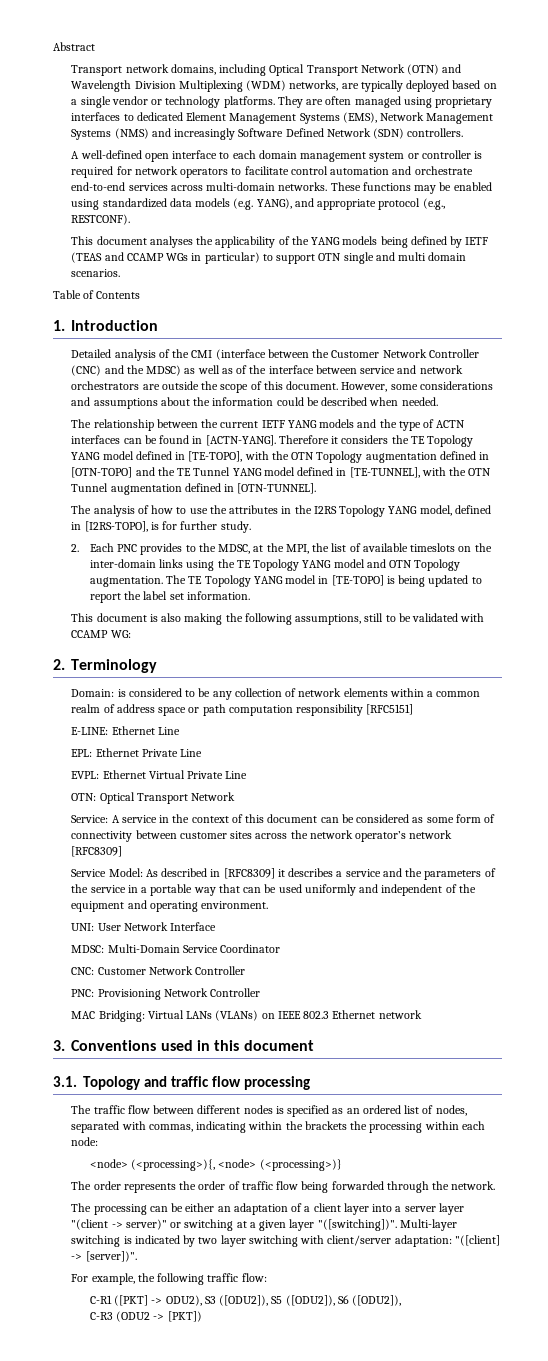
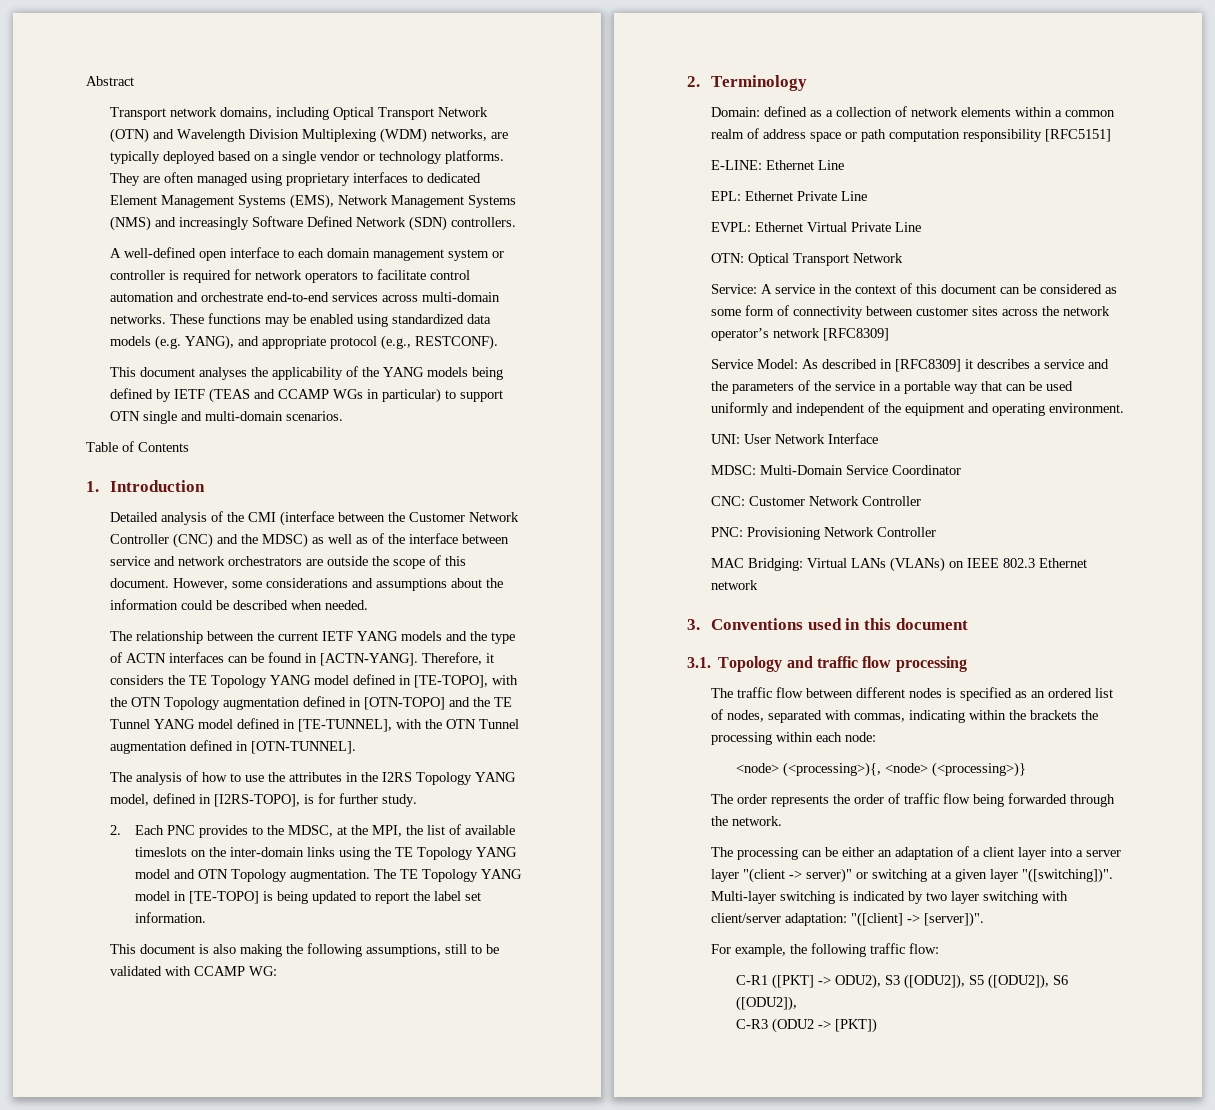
- This document analyses the applicability of the YANG models being defined by IETF (TEAS and CCAMP WGs in particular) to support OTN single and multi domain scenarios.
+ This document analyses the applicability of the YANG models being defined by IETF (TEAS and CCAMP WGs in particular) to support OTN single and multi-domain scenarios.
- Therefore it considers the TE Topology YANG model defined in [TE-TOPO], with the OTN Topology augmentation defined in [OTN-TOPO] and the TE Tunnel YANG model defined in [TE-TUNNEL], with the OTN Tunnel augmentation defined in [OTN-TUNNEL].
+ Therefore, it considers the TE Topology YANG model defined in [TE-TOPO], with the OTN Topology augmentation defined in [OTN-TOPO] and the TE Tunnel YANG model defined in [TE-TUNNEL], with the OTN Tunnel augmentation defined in [OTN-TUNNEL].
- Domain: is considered to be any collection of network elements within a common realm of address space or path computation responsibility [RFC5151]
+ Domain: defined as a collection of network elements within a common realm of address space or path computation responsibility [RFC5151]

